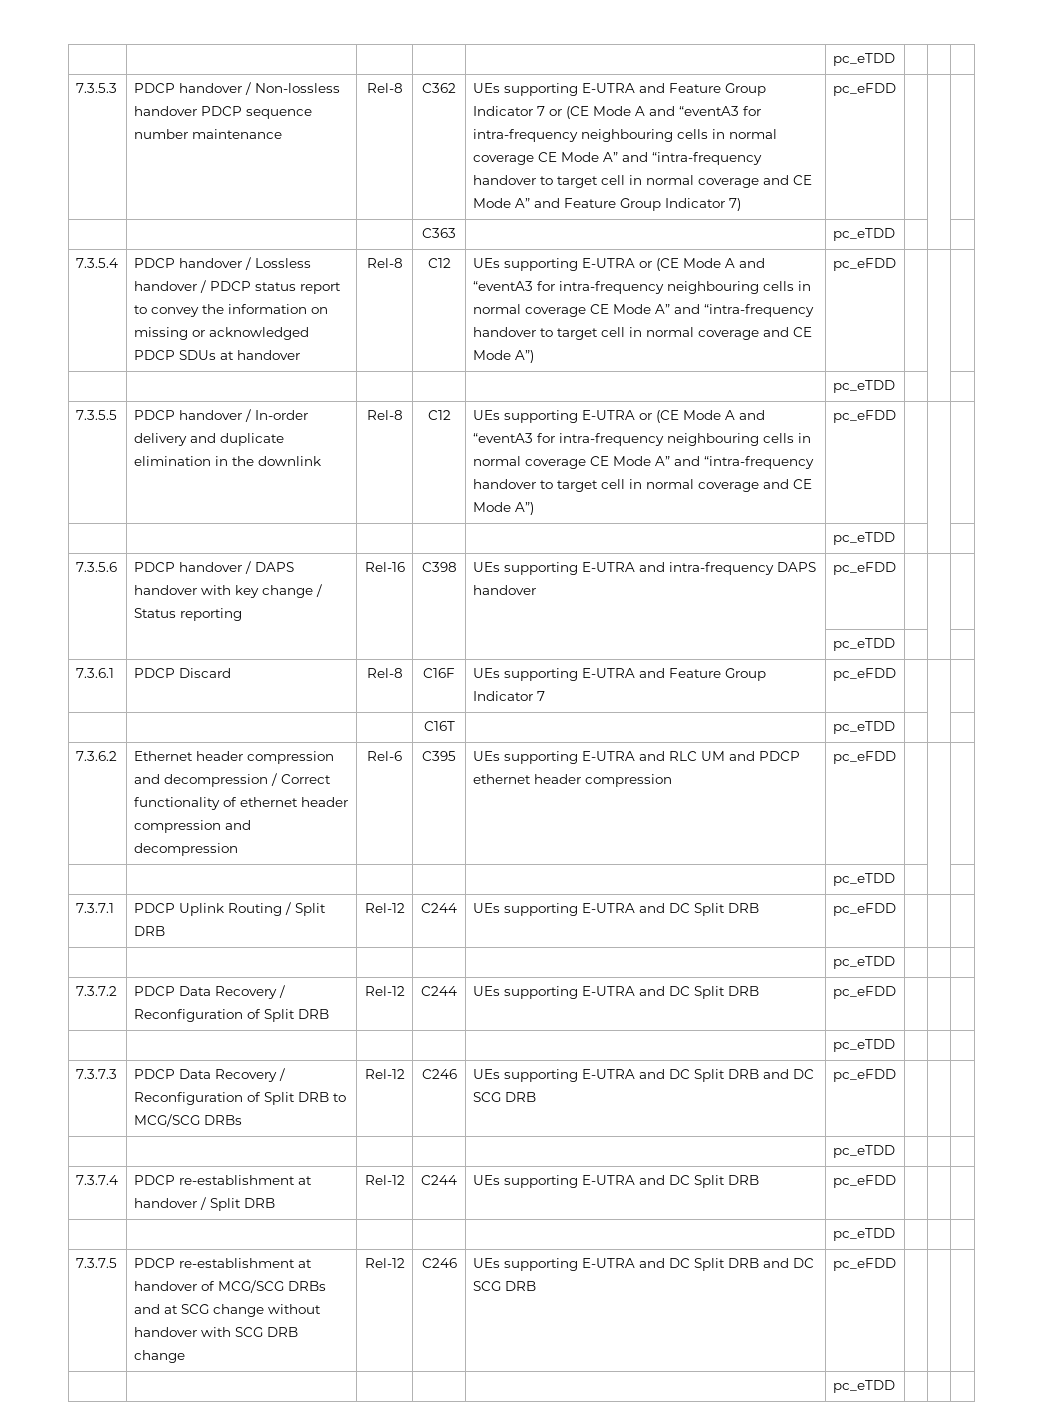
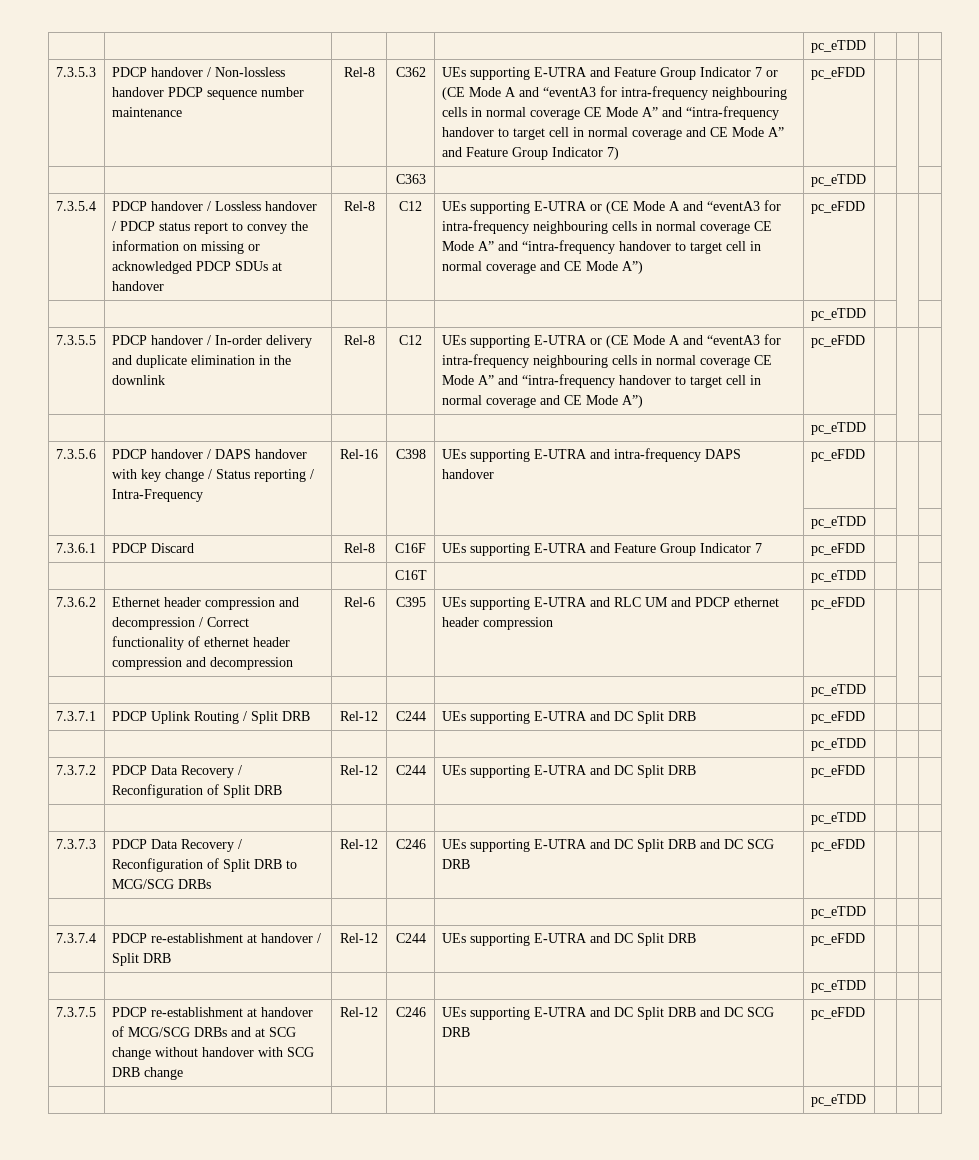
- 7.3.5.6 | PDCP handover / DAPS handover with key change / Status reporting | Rel-16 | C398 | UEs supporting E-UTRA and intra-frequency DAPS handover | pc_eFDD | | |
+ 7.3.5.6 | PDCP handover / DAPS handover with key change / Status reporting / Intra-Frequency | Rel-16 | C398 | UEs supporting E-UTRA and intra-frequency DAPS handover | pc_eFDD | | |

